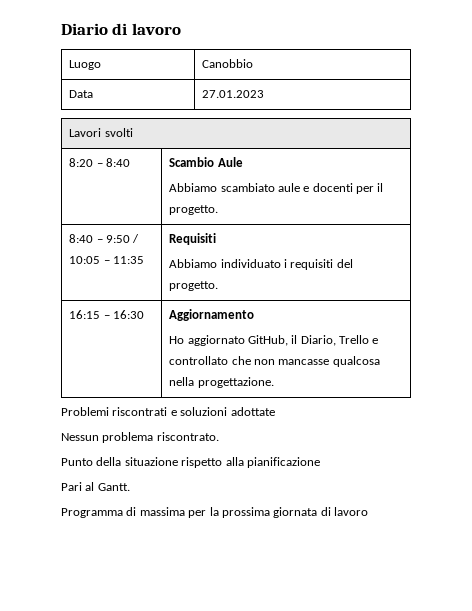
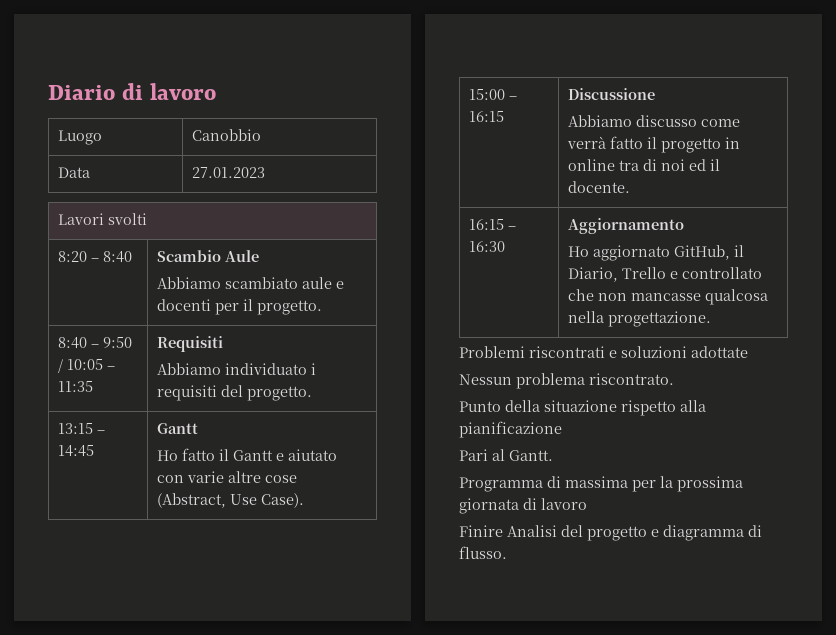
+ 13:15 – 14:45 | Gantt
+ Ho fatto il Gantt e aiutato con varie altre cose (Abstract, Use Case).
+ 15:00 – 16:15 | Discussione
+ Abbiamo discusso come verrà fatto il progetto in online tra di noi ed il docente.
+ Finire Analisi del progetto e diagramma di flusso.

